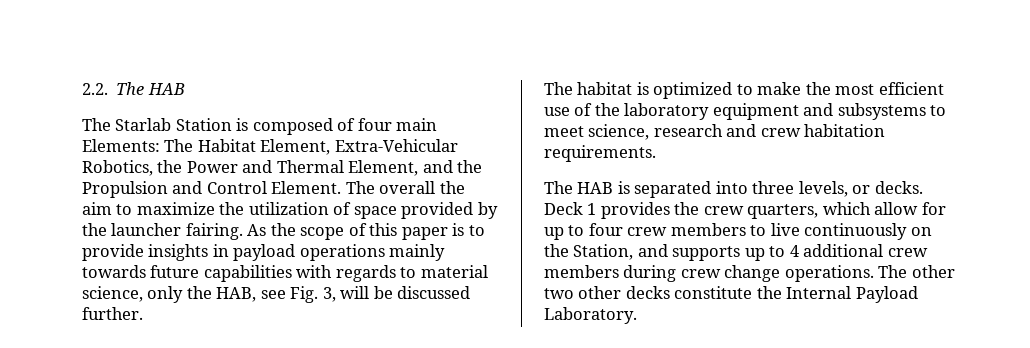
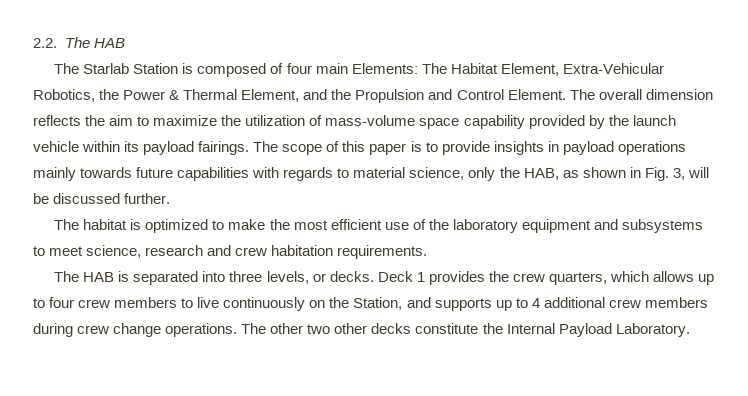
- The Starlab Station is composed of four main Elements: The Habitat Element, Extra-Vehicular Robotics, the Power and Thermal Element, and the Propulsion and Control Element.
+ The Starlab Station is composed of four main Elements: The Habitat Element, Extra-Vehicular Robotics, the Power & Thermal Element, and the Propulsion and Control Element.
- The overall the aim to maximize the utilization of space provided by the launcher fairing. As the scope of this paper is to provide insights in payload operations mainly towards future capabilities with regards to material science, only the HAB, see Fig. 3, will be discussed further.
+ The overall dimension reflects the aim to maximize the utilization of mass-volume space capability provided by the launch vehicle within its payload fairings. The scope of this paper is to provide insights in payload operations mainly towards future capabilities with regards to material science, only the HAB, as shown in Fig. 3, will be discussed further.
- Deck 1 provides the crew quarters, which allow for up to four crew members to live continuously on the Station, and supports up to 4 additional crew members during crew change operations.
+ Deck 1 provides the crew quarters, which allows up to four crew members to live continuously on the Station, and supports up to 4 additional crew members during crew change operations.

